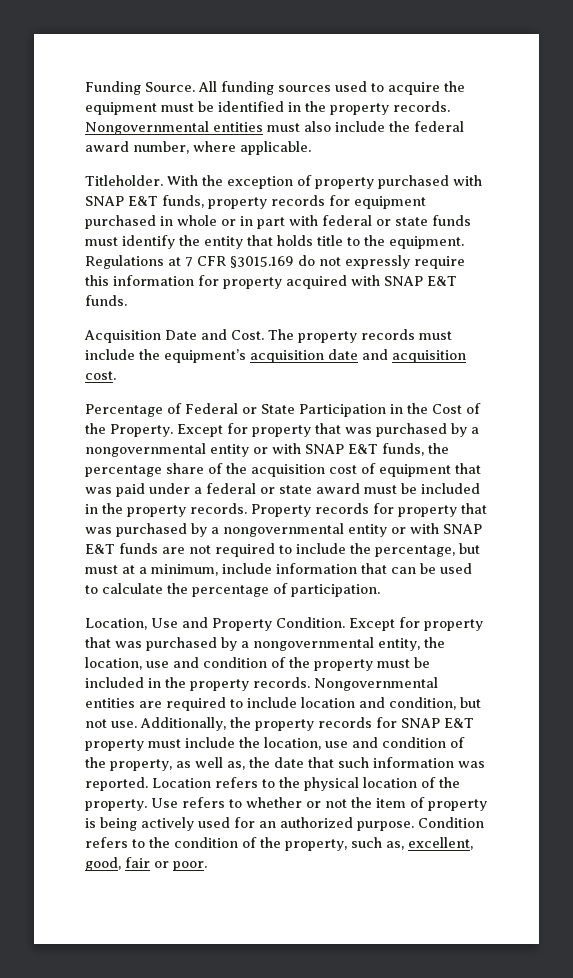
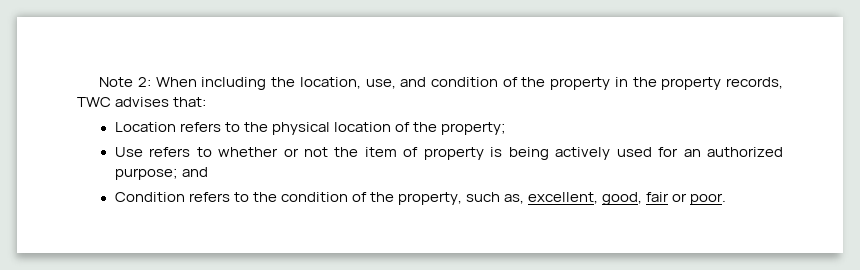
- Funding Source. All funding sources used to acquire the equipment must be identified in the property records. Nongovernmental entities must also include the federal award number, where applicable.
- Titleholder. With the exception of property purchased with SNAP E&T funds, property records for equipment purchased in whole or in part with federal or state funds must identify the entity that holds title to the equipment. Regulations at 7 CFR §3015.169 do not expressly require this information for property acquired with SNAP E&T funds.
- Acquisition Date and Cost. The property records must include the equipment’s acquisition date and acquisition cost.
- Percentage of Federal or State Participation in the Cost of the Property. Except for property that was purchased by a nongovernmental entity or with SNAP E&T funds, the percentage share of the acquisition cost of equipment that was paid under a federal or state award must be included in the property records. Property records for property that was purchased by a nongovernmental entity or with SNAP E&T funds are not required to include the percentage, but must at a minimum, include information that can be used to calculate the percentage of participation.
- Location, Use and Property Condition. Except for property that was purchased by a nongovernmental entity, the location, use and condition of the property must be included in the property records. Nongovernmental entities are required to include location and condition, but not use. Additionally, the property records for SNAP E&T property must include the location, use and condition of the property, as well as, the date that such information was reported. Location refers to the physical location of the property. Use refers to whether or not the item of property is being actively used for an authorized purpose. Condition refers to the condition of the property, such as, excellent, good, fair or poor.
+ Note 2: When including the location, use, and condition of the property in the property records, TWC advises that:
+ Location refers to the physical location of the property;
+ Use refers to whether or not the item of property is being actively used for an authorized purpose; and
+ Condition refers to the condition of the property, such as, excellent, good, fair or poor.

